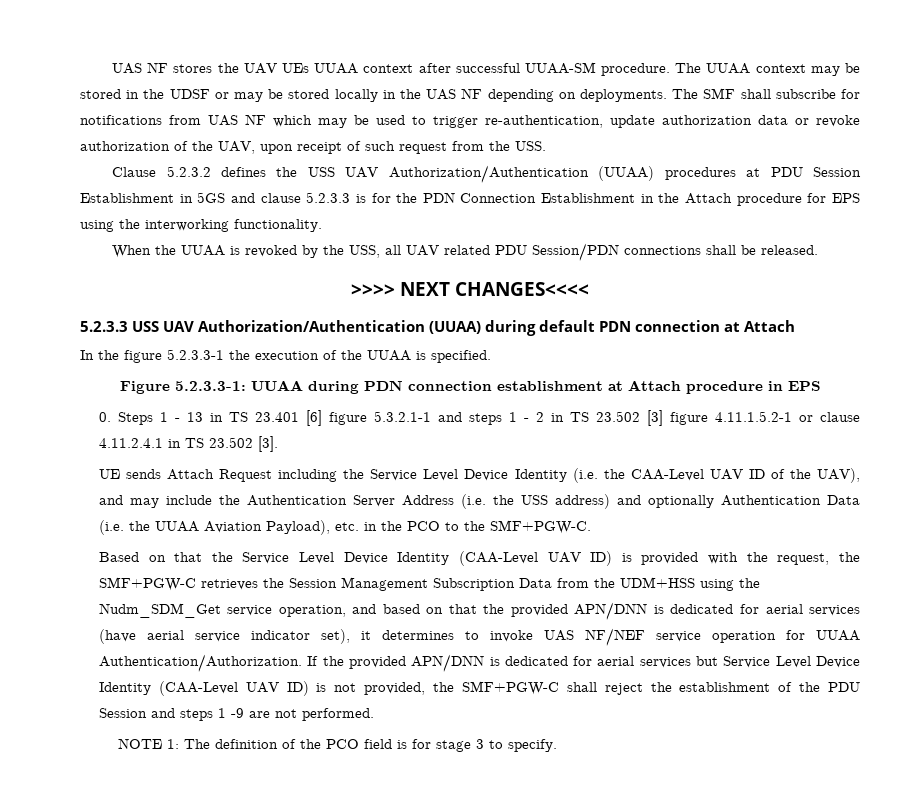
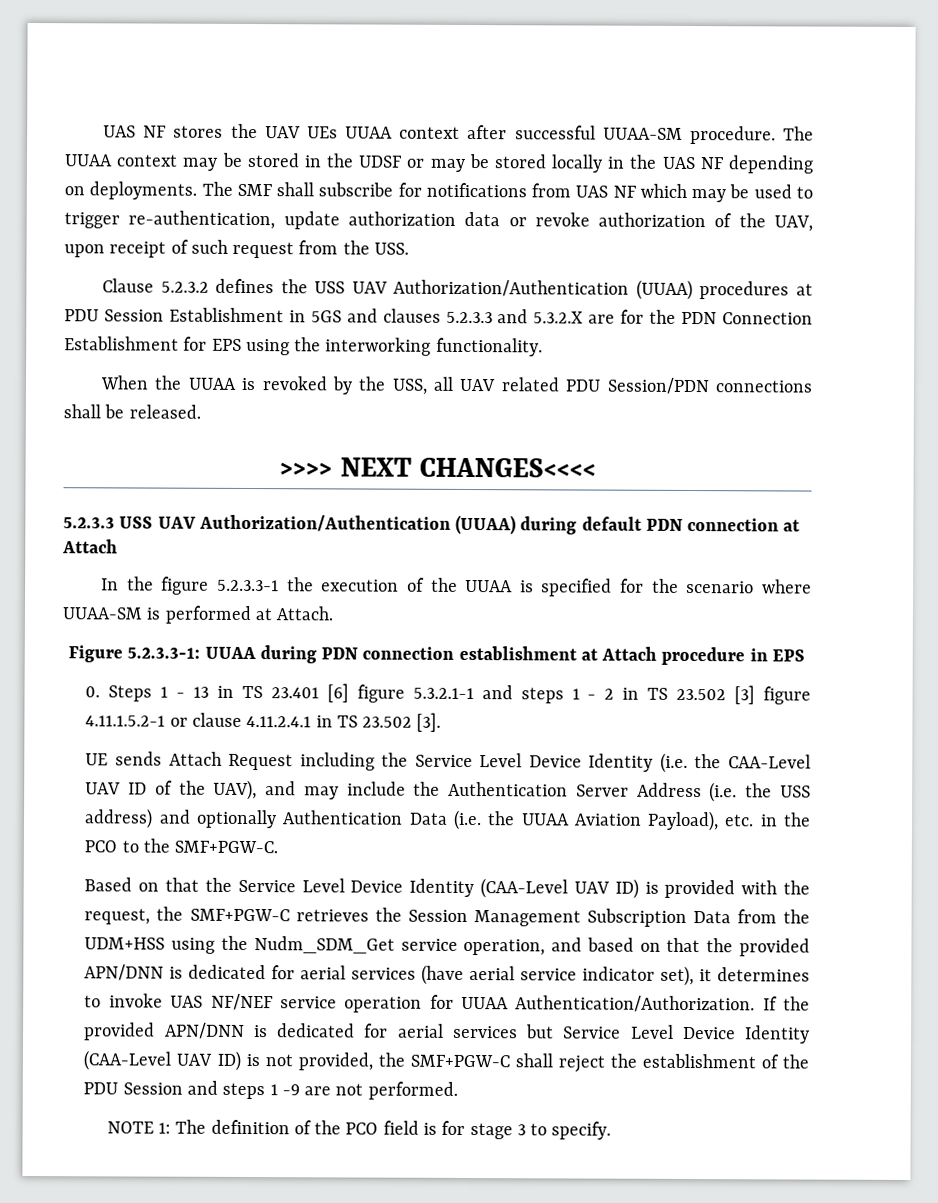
- Clause 5.2.3.2 defines the USS UAV Authorization/Authentication (UUAA) procedures at PDU Session Establishment in 5GS and clause 5.2.3.3 is for the PDN Connection Establishment in the Attach procedure for EPS using the interworking functionality.
+ Clause 5.2.3.2 defines the USS UAV Authorization/Authentication (UUAA) procedures at PDU Session Establishment in 5GS and clauses 5.2.3.3 and 5.3.2.X are for the PDN Connection Establishment for EPS using the interworking functionality.
- In the figure 5.2.3.3-1 the execution of the UUAA is specified.
+ In the figure 5.2.3.3-1 the execution of the UUAA is specified for the scenario where UUAA-SM is performed at Attach.

